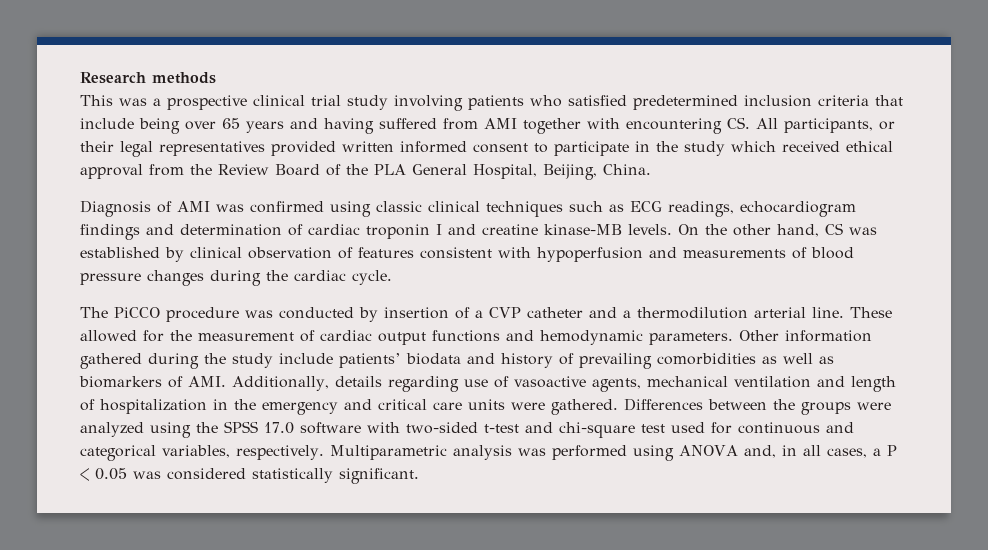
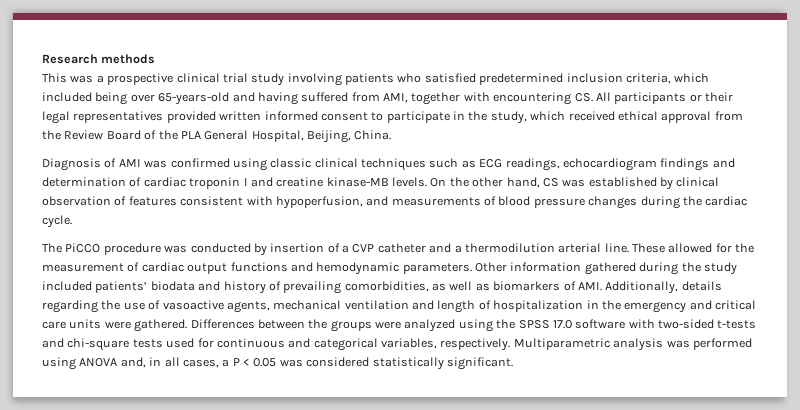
- This was a prospective clinical trial study involving patients who satisfied predetermined inclusion criteria that include being over 65 years and having suffered from AMI together with encountering CS. All participants, or their legal representatives provided written informed consent to participate in the study which received ethical approval from the Review Board of the PLA General Hospital, Beijing, China.
+ This was a prospective clinical trial study involving patients who satisfied predetermined inclusion criteria, which included being over 65-years-old and having suffered from AMI, together with encountering CS. All participants or their legal representatives provided written informed consent to participate in the study, which received ethical approval from the Review Board of the PLA General Hospital, Beijing, China.
- On the other hand, CS was established by clinical observation of features consistent with hypoperfusion and measurements of blood pressure changes during the cardiac cycle.
+ On the other hand, CS was established by clinical observation of features consistent with hypoperfusion, and measurements of blood pressure changes during the cardiac cycle.
- Other information gathered during the study include patients’ biodata and history of prevailing comorbidities as well as biomarkers of AMI. Additionally, details regarding use of vasoactive agents, mechanical ventilation and length of hospitalization in the emergency and critical care units were gathered.
+ Other information gathered during the study included patients’ biodata and history of prevailing comorbidities, as well as biomarkers of AMI. Additionally, details regarding the use of vasoactive agents, mechanical ventilation and length of hospitalization in the emergency and critical care units were gathered.
- Differences between the groups were analyzed using the SPSS 17.0 software with two-sided t-test and chi-square test used for continuous and categorical variables, respectively.
+ Differences between the groups were analyzed using the SPSS 17.0 software with two-sided t-tests and chi-square tests used for continuous and categorical variables, respectively.

